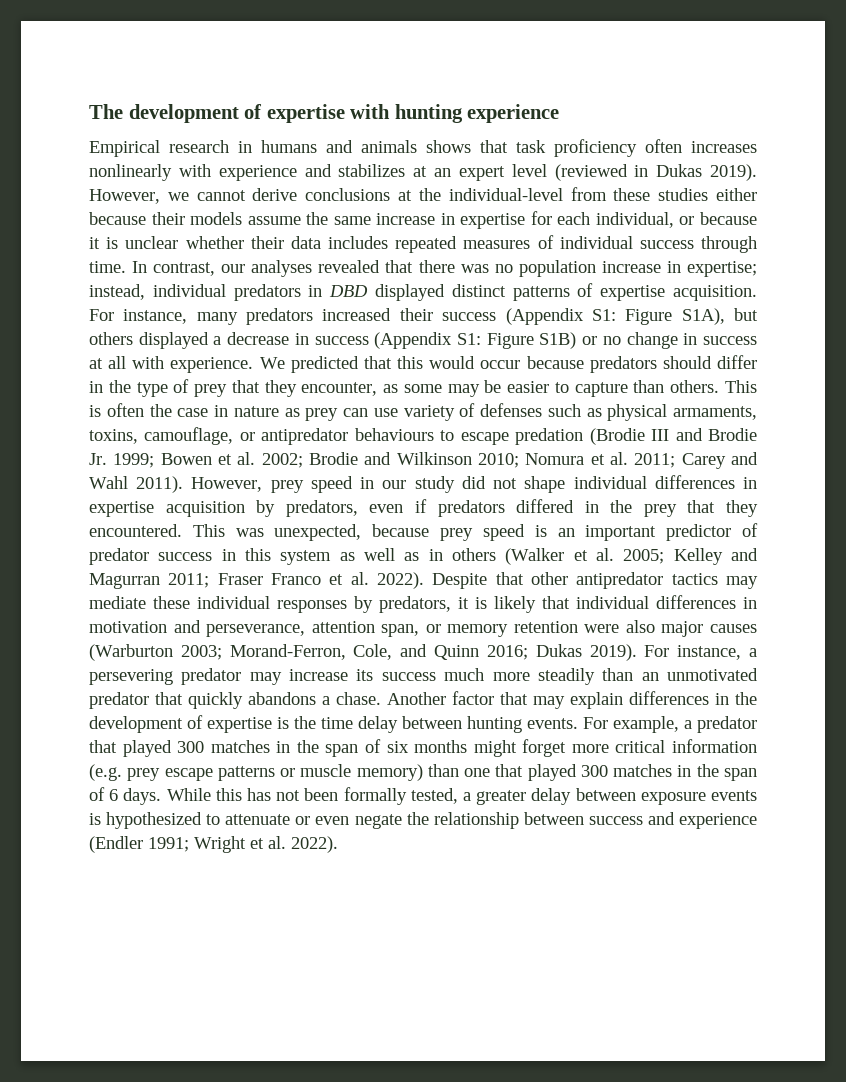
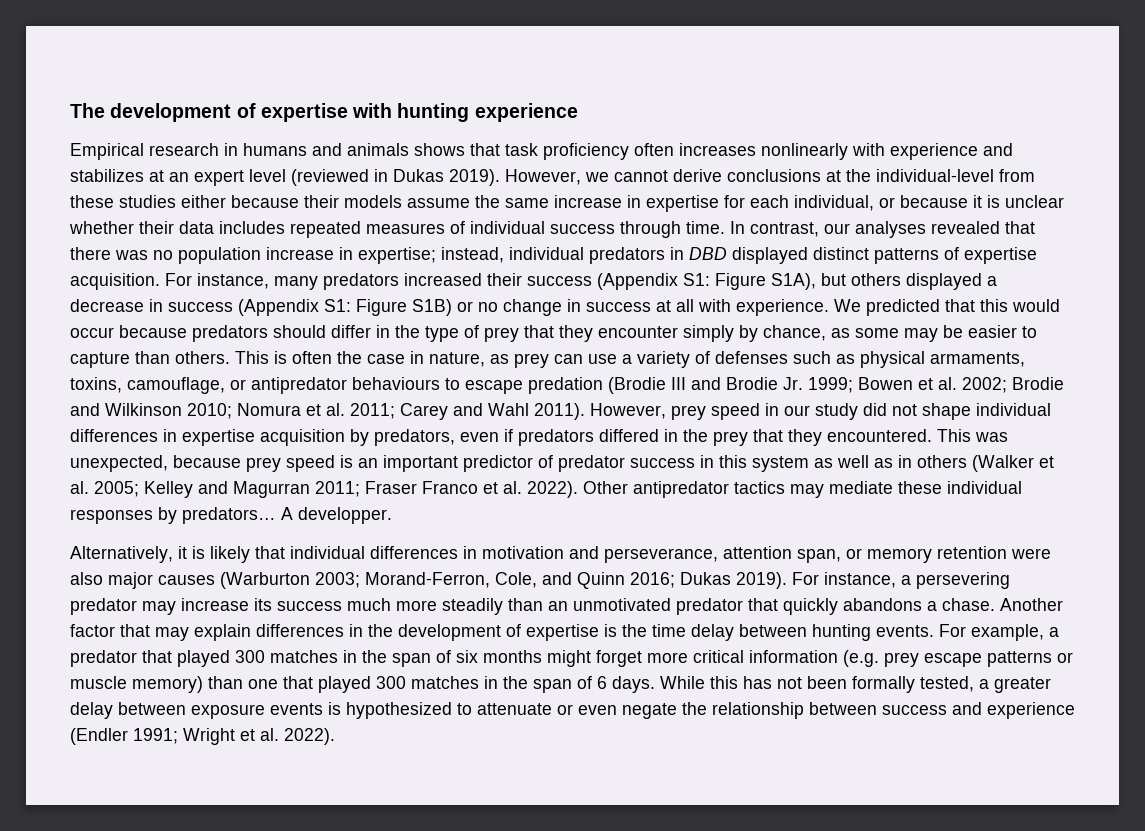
- We predicted that this would occur because predators should differ in the type of prey that they encounter, as some may be easier to capture than others.
+ We predicted that this would occur because predators should differ in the type of prey that they encounter simply by chance, as some may be easier to capture than others.
- This is often the case in nature as prey can use variety of defenses such as physical armaments, toxins, camouflage, or antipredator behaviours to escape predation (Brodie III and Brodie Jr. 1999; Bowen et al. 2002; Brodie and Wilkinson 2010; Nomura et al. 2011; Carey and Wahl 2011).
+ This is often the case in nature, as prey can use a variety of defenses such as physical armaments, toxins, camouflage, or antipredator behaviours to escape predation (Brodie III and Brodie Jr. 1999; Bowen et al. 2002; Brodie and Wilkinson 2010; Nomura et al. 2011; Carey and Wahl 2011).
- Despite that other antipredator tactics may mediate these individual responses by predators, it is likely that individual differences in motivation and perseverance, attention span, or memory retention were also major causes (Warburton 2003; Morand-Ferron, Cole, and Quinn 2016; Dukas 2019).
+ Other antipredator tactics may mediate these individual responses by predators… A developper.
+ Alternatively, it is likely that individual differences in motivation and perseverance, attention span, or memory retention were also major causes (Warburton 2003; Morand-Ferron, Cole, and Quinn 2016; Dukas 2019).

